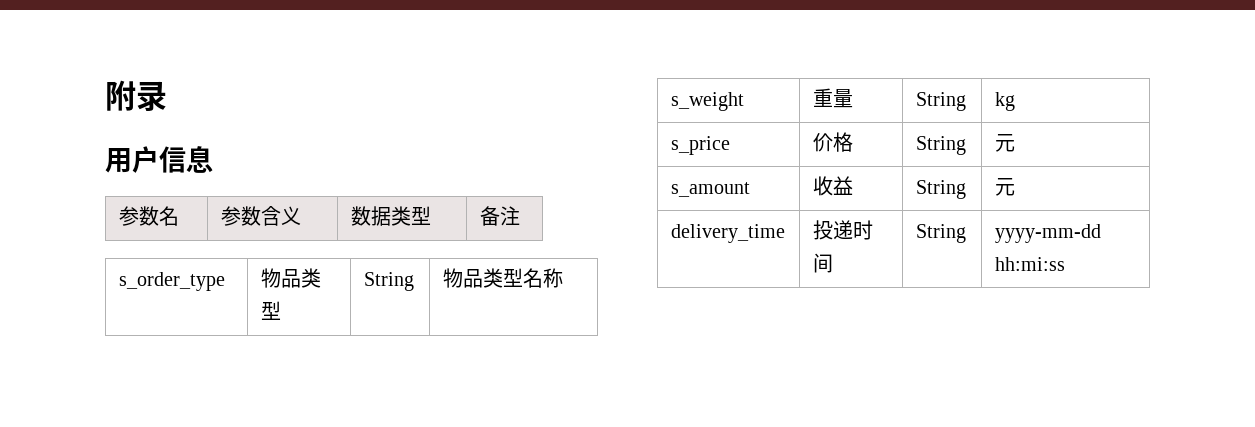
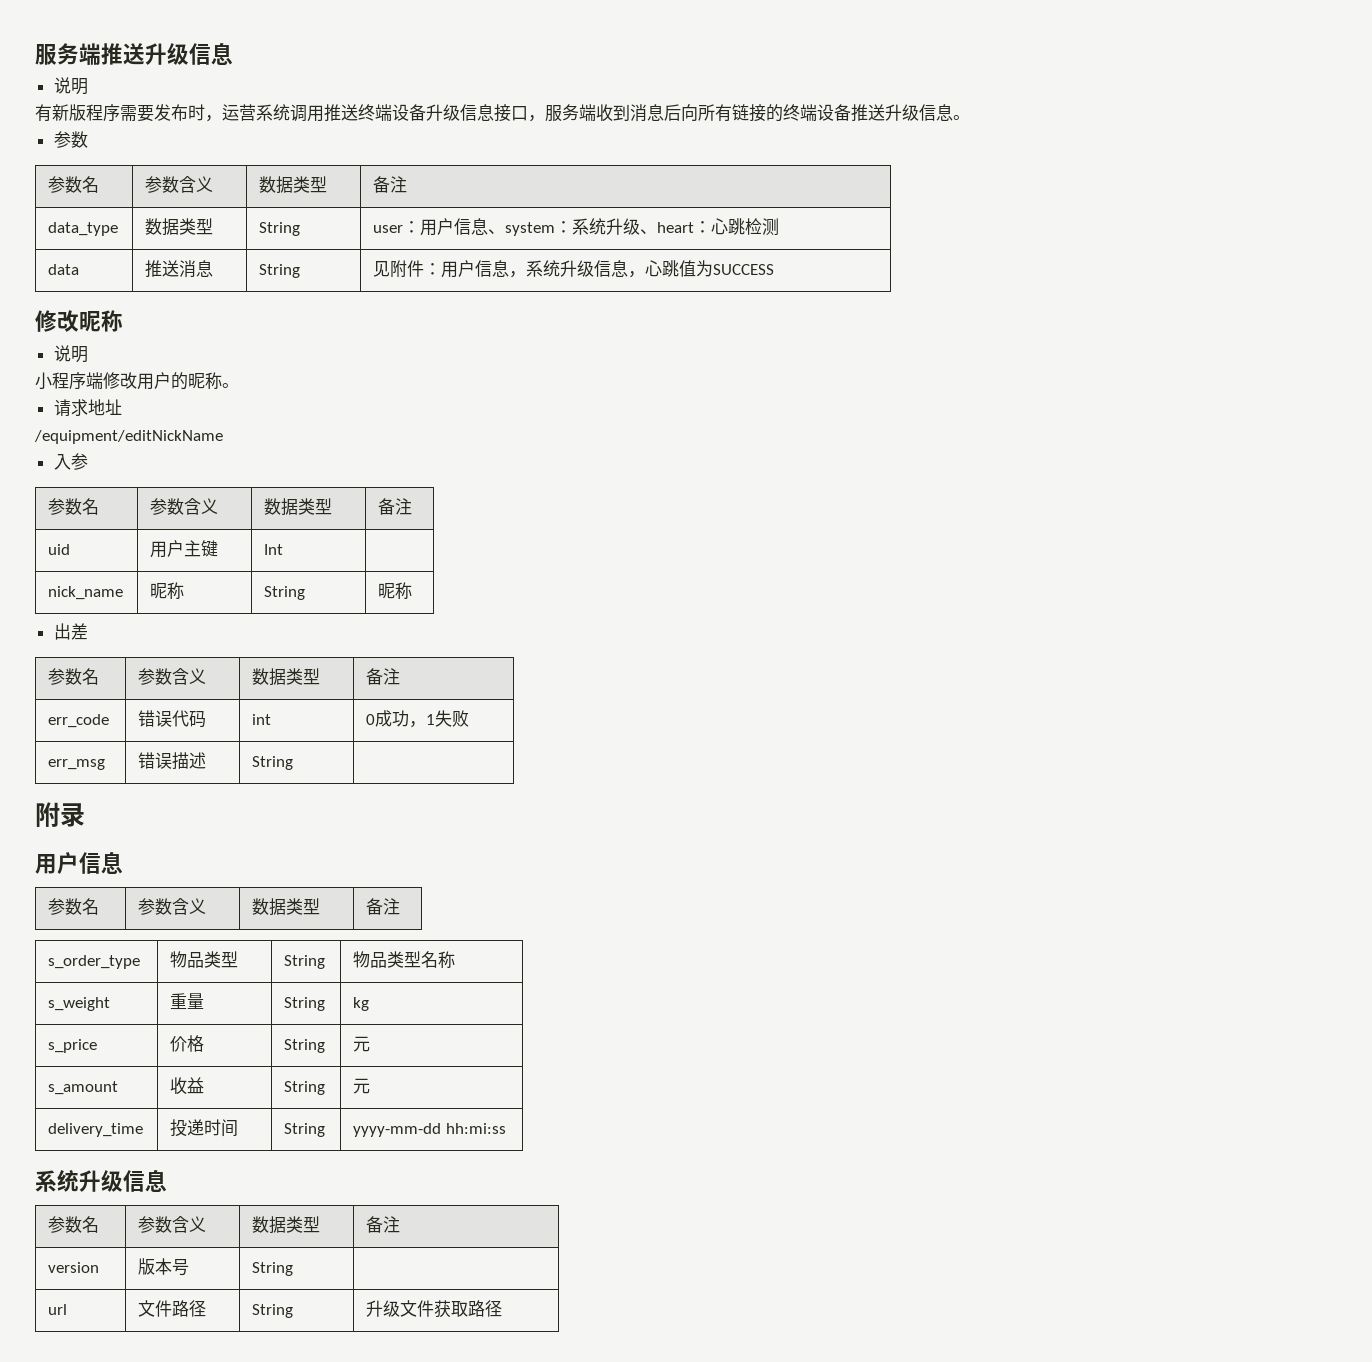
+ 服务端推送升级信息
+ 说明
+ 有新版程序需要发布时，运营系统调用推送终端设备升级信息接口，服务端收到消息后向所有链接的终端设备推送升级信息。
+ 参数
+ 参数名 | 参数含义 | 数据类型 | 备注
+ data_type | 数据类型 | String | user：用户信息、system：系统升级、heart：心跳检测
+ data | 推送消息 | String | 见附件：用户信息，系统升级信息，心跳值为SUCCESS
+ 修改昵称
+ 说明
+ 小程序端修改用户的昵称。
+ 请求地址
+ /equipment/editNickName
+ 入参
+ 参数名 | 参数含义 | 数据类型 | 备注
+ uid | 用户主键 | Int |
+ nick_name | 昵称 | String | 昵称
+ 出差
+ 参数名 | 参数含义 | 数据类型 | 备注
+ err_code | 错误代码 | int | 0成功，1失败
+ err_msg | 错误描述 | String |
  delivery_time | 投递时间 | String | yyyy-mm-dd hh:mi:ss
+ 系统升级信息
+ 参数名 | 参数含义 | 数据类型 | 备注
+ version | 版本号 | String |
+ url | 文件路径 | String | 升级文件获取路径

